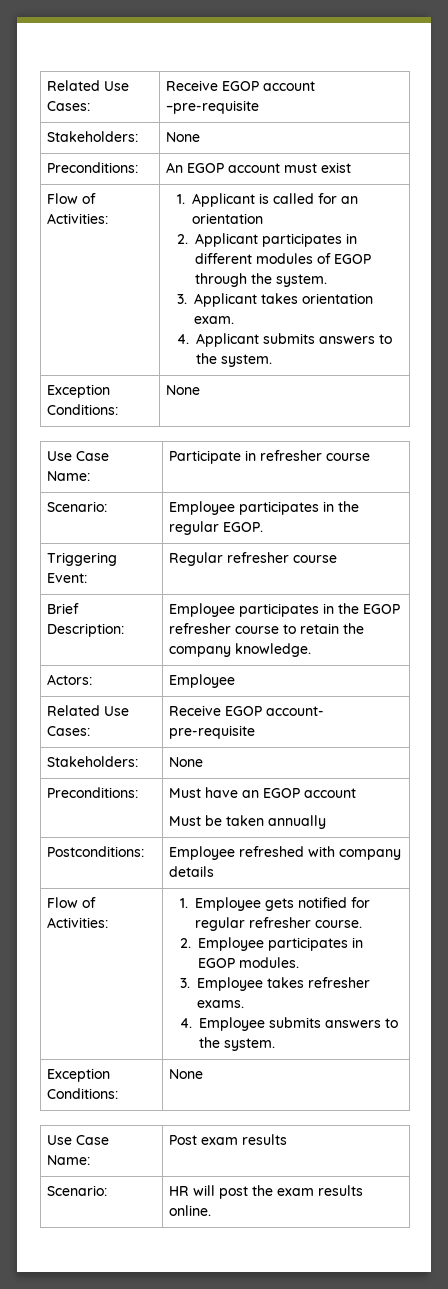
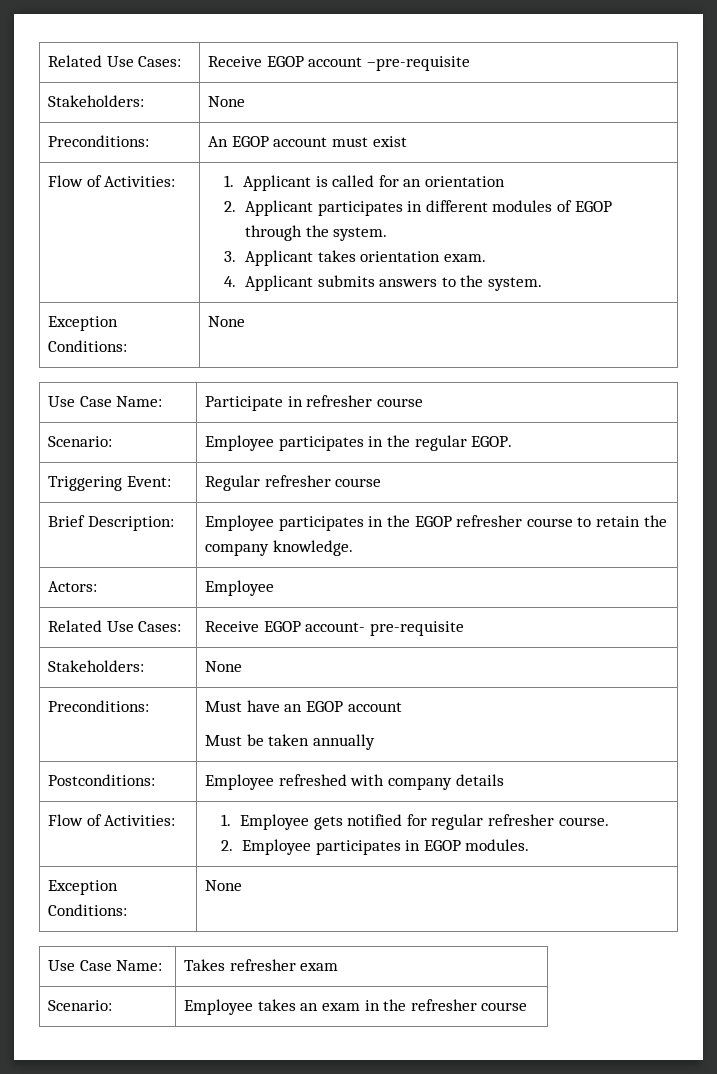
  Flow of Activities: | 1. Employee gets notified for regular refresher course.
  2. Employee participates in EGOP modules.
- 3. Employee takes refresher exams.
- 4. Employee submits answers to the system.
  Exception Conditions: | None
- Use Case Name: | Post exam results
- Scenario: | HR will post the exam results online.
+ Use Case Name: | Takes refresher exam
+ Scenario: | Employee takes an exam in the refresher course

